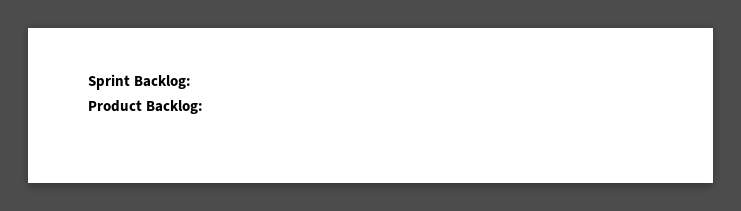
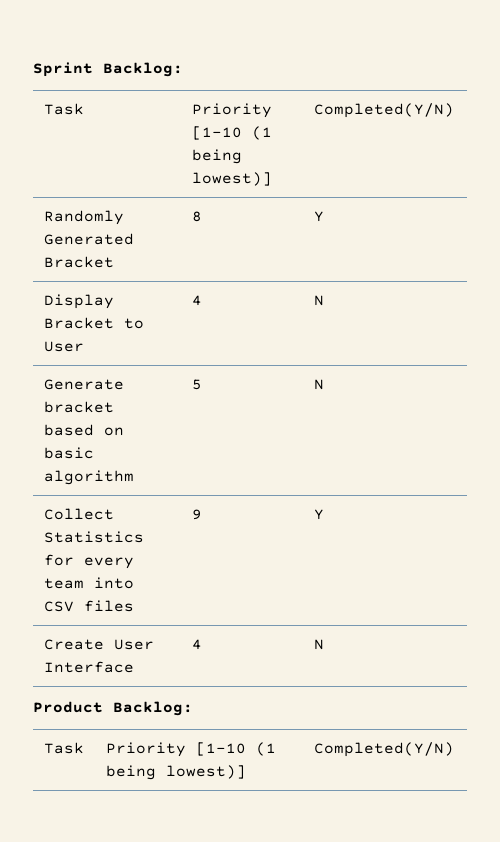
  Sprint Backlog:
+ Task | Priority [1-10 (1 being lowest)] | Completed(Y/N)
+ Randomly Generated Bracket | 8 | Y
+ Display Bracket to User | 4 | N
+ Generate bracket based on basic algorithm | 5 | N
+ Collect Statistics for every team into CSV files | 9 | Y
+ Create User Interface | 4 | N
  Product Backlog:
+ Task | Priority [1-10 (1 being lowest)] | Completed(Y/N)

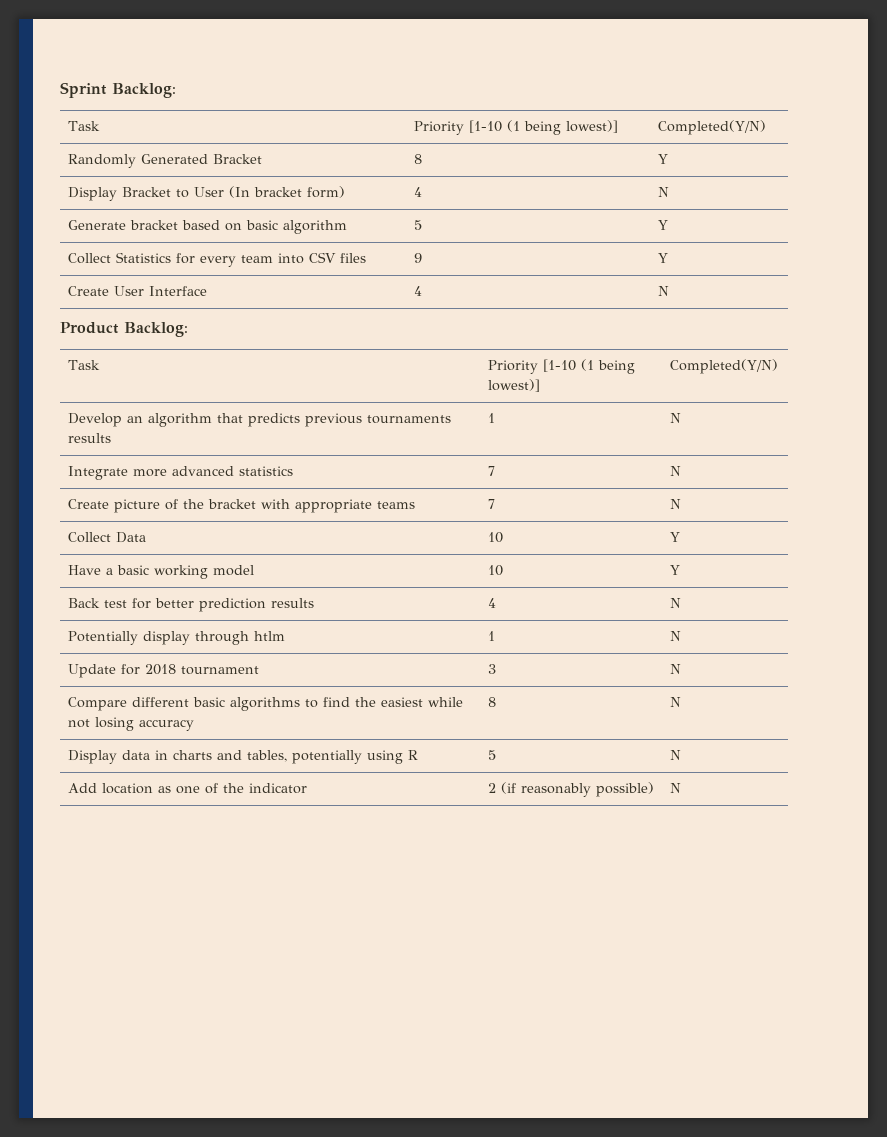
- Display Bracket to User | 4 | N
+ Display Bracket to User (In bracket form) | 4 | N
- Generate bracket based on basic algorithm | 5 | N
+ Generate bracket based on basic algorithm | 5 | Y
+ Develop an algorithm that predicts previous tournaments results | 1 | N
+ Integrate more advanced statistics | 7 | N
+ Create picture of the bracket with appropriate teams | 7 | N
+ Collect Data | 10 | Y
+ Have a basic working model | 10 | Y
+ Back test for better prediction results | 4 | N
+ Potentially display through htlm | 1 | N
+ Update for 2018 tournament | 3 | N
+ Compare different basic algorithms to find the easiest while not losing accuracy | 8 | N
+ Display data in charts and tables, potentially using R | 5 | N
+ Add location as one of the indicator | 2 (if reasonably possible) | N

